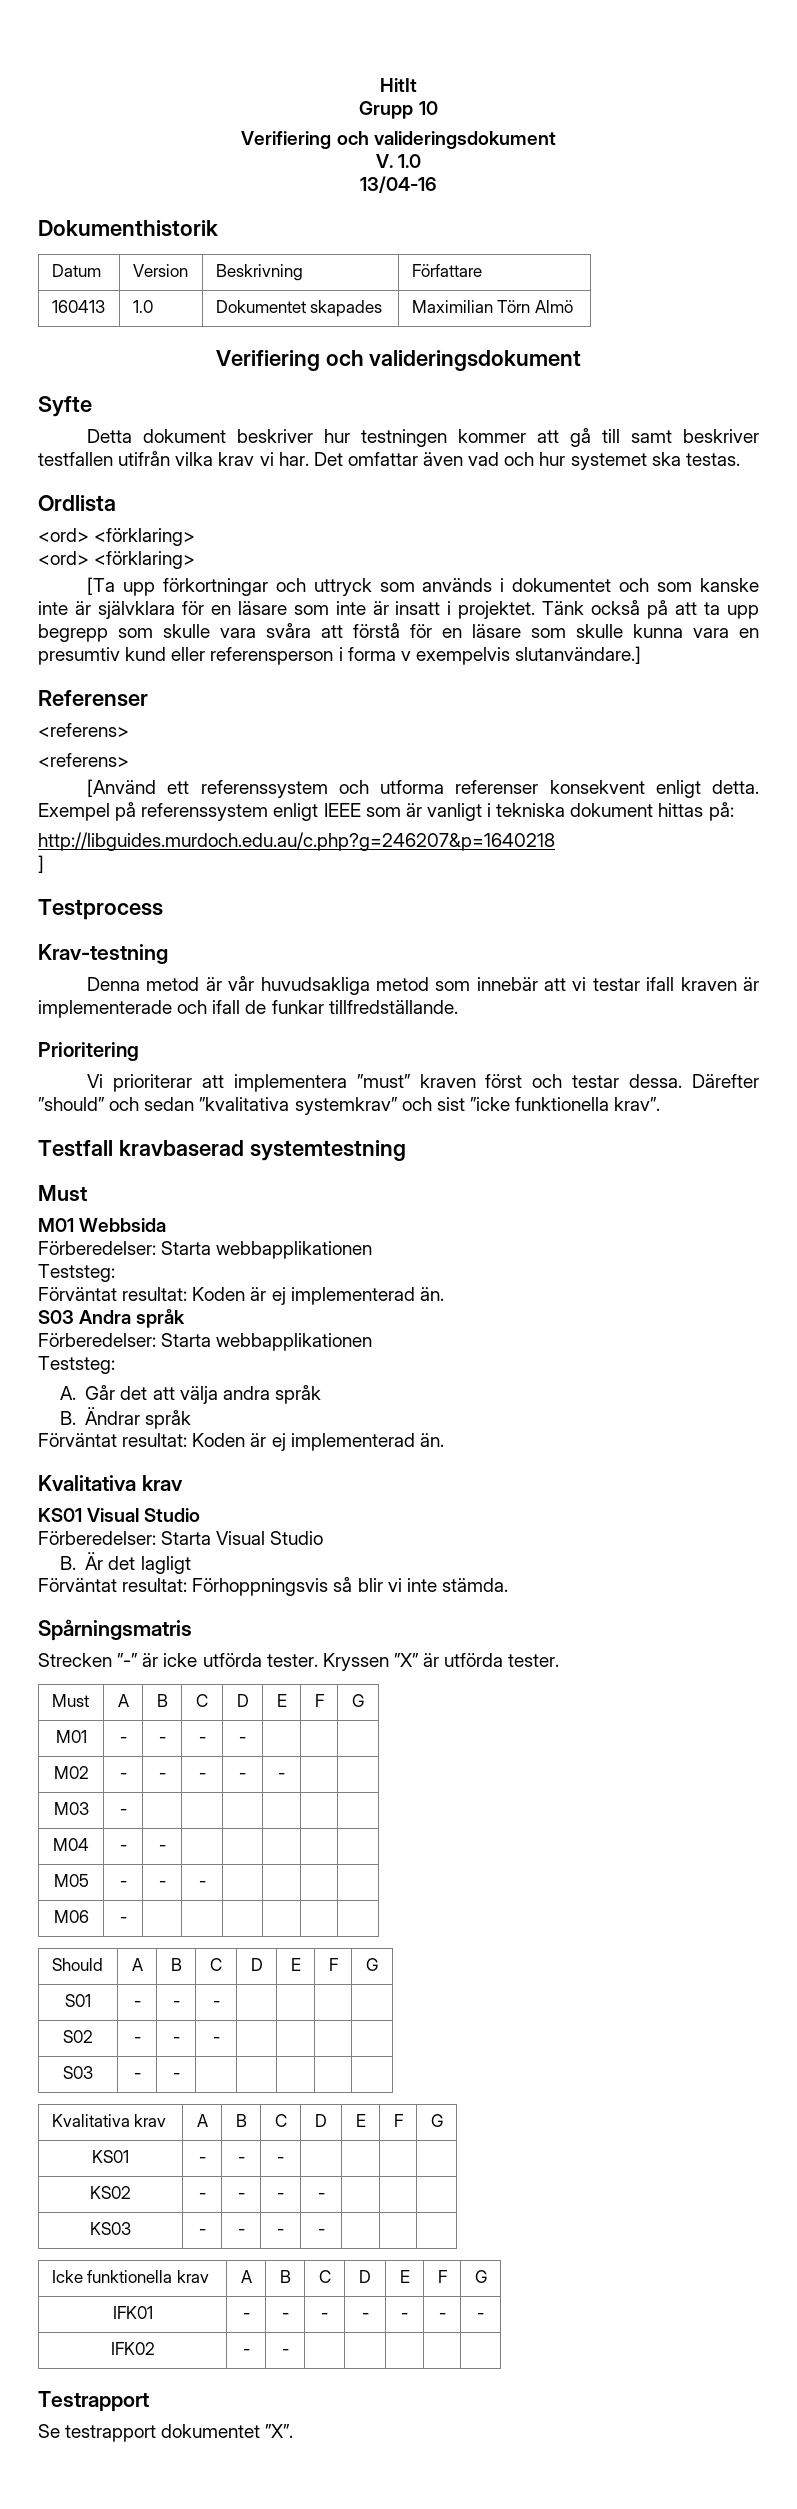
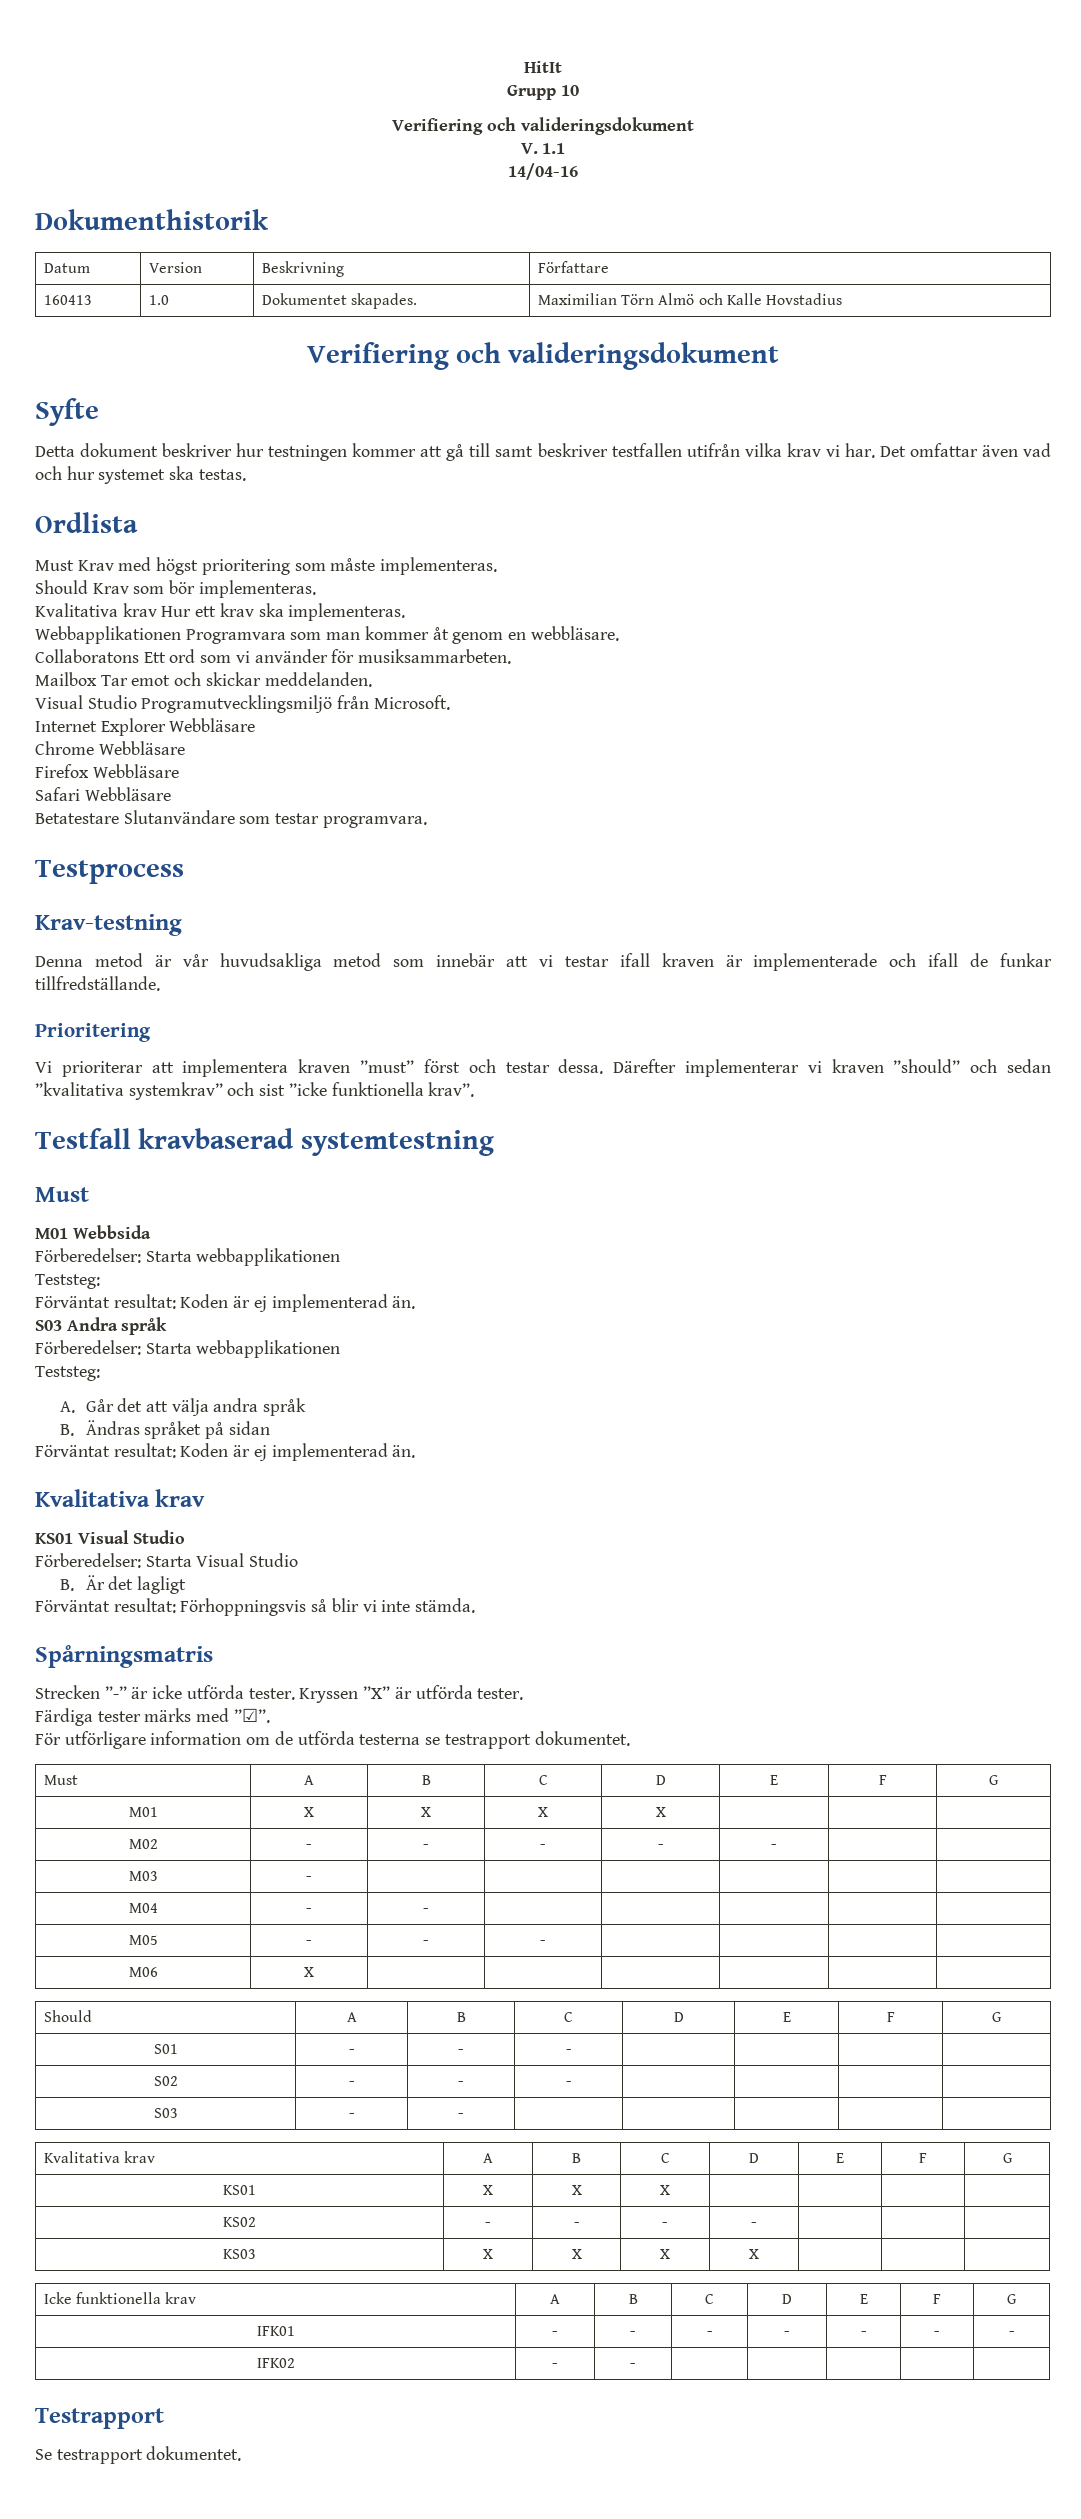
- V. 1.0
- 13/04-16
+ V. 1.1
+ 14/04-16
- 160413 | 1.0 | Dokumentet skapades | Maximilian Törn Almö
+ 160413 | 1.0 | Dokumentet skapades. | Maximilian Törn Almö och Kalle Hovstadius
  Ordlista
- <ord> <förklaring>
- <ord> <förklaring>
- [Ta upp förkortningar och uttryck som används i dokumentet och som kanske inte är självklara för en läsare som inte är insatt i projektet. Tänk också på att ta upp begrepp som skulle vara svåra att förstå för en läsare som skulle kunna vara en presumtiv kund eller referensperson i forma v exempelvis slutanvändare.]
- Referenser
- <referens>
- <referens>
- [Använd ett referenssystem och utforma referenser konsekvent enligt detta. Exempel på referenssystem enligt IEEE som är vanligt i tekniska dokument hittas på:
- http://libguides.murdoch.edu.au/c.php?g=246207&p=1640218
- ]
+ Must Krav med högst prioritering som måste implementeras.
+ Should Krav som bör implementeras.
+ Kvalitativa krav Hur ett krav ska implementeras.
+ Webbapplikationen Programvara som man kommer åt genom en webbläsare.
+ Collaboratons Ett ord som vi använder för musiksammarbeten.
+ Mailbox Tar emot och skickar meddelanden.
+ Visual Studio Programutvecklingsmiljö från Microsoft.
+ Internet Explorer Webbläsare
+ Chrome Webbläsare
+ Firefox Webbläsare
+ Safari Webbläsare
+ Betatestare Slutanvändare som testar programvara.
- Vi prioriterar att implementera ”must” kraven först och testar dessa.
+ Vi prioriterar att implementera kraven ”must” först och testar dessa.
- Därefter ”should” och sedan ”kvalitativa systemkrav” och sist ”icke funktionella krav”.
+ Därefter implementerar vi kraven ”should” och sedan ”kvalitativa systemkrav” och sist ”icke funktionella krav”.
- B. Ändrar språk
+ B. Ändras språket på sidan
+ Färdiga tester märks med ”☑”.
+ För utförligare information om de utförda testerna se testrapport dokumentet.
- M01 | - | - | - | - | | |
+ M01 | X | X | X | X | | |
- M06 | - | | | | | |
+ M06 | X | | | | | |
- KS01 | - | - | - | | | |
+ KS01 | X | X | X | | | |
- KS03 | - | - | - | - | | |
+ KS03 | X | X | X | X | | |
- Se testrapport dokumentet ”X”.
+ Se testrapport dokumentet.

